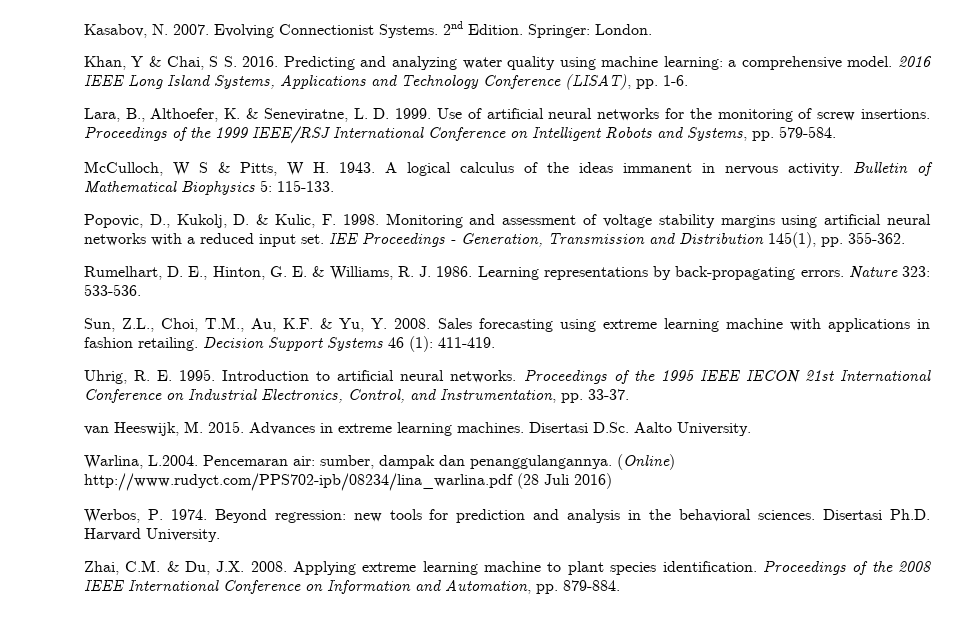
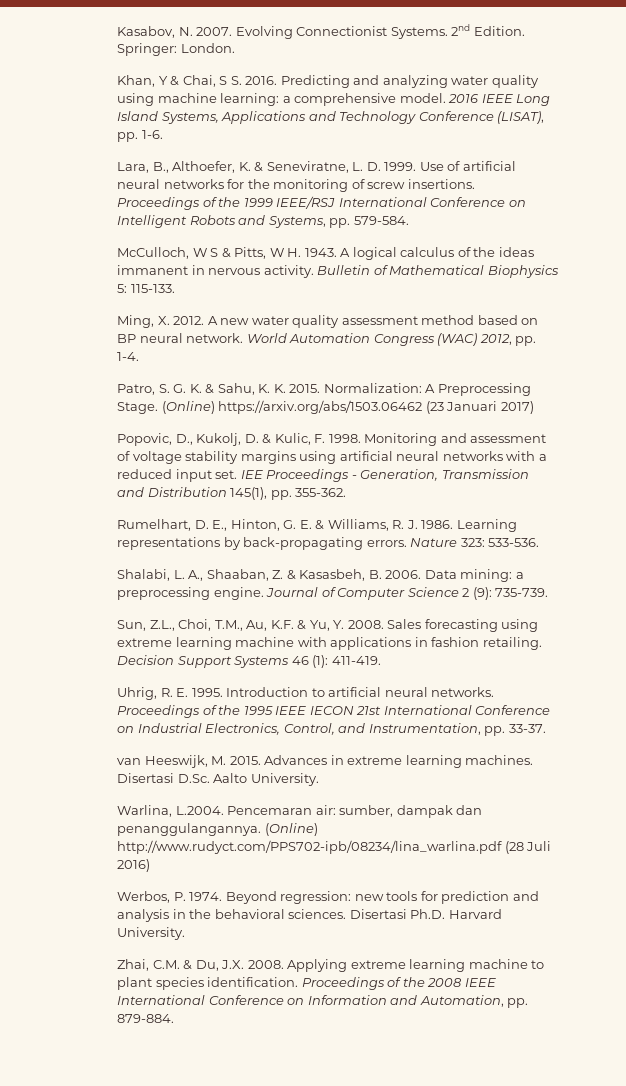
+ Ming, X. 2012. A new water quality assessment method based on BP neural network. World Automation Congress (WAC) 2012, pp. 1-4.
+ Patro, S. G. K. & Sahu, K. K. 2015. Normalization: A Preprocessing Stage. (Online) https://arxiv.org/abs/1503.06462 (23 Januari 2017)
+ Shalabi, L. A., Shaaban, Z. & Kasasbeh, B. 2006. Data mining: a preprocessing engine. Journal of Computer Science 2 (9): 735-739.

